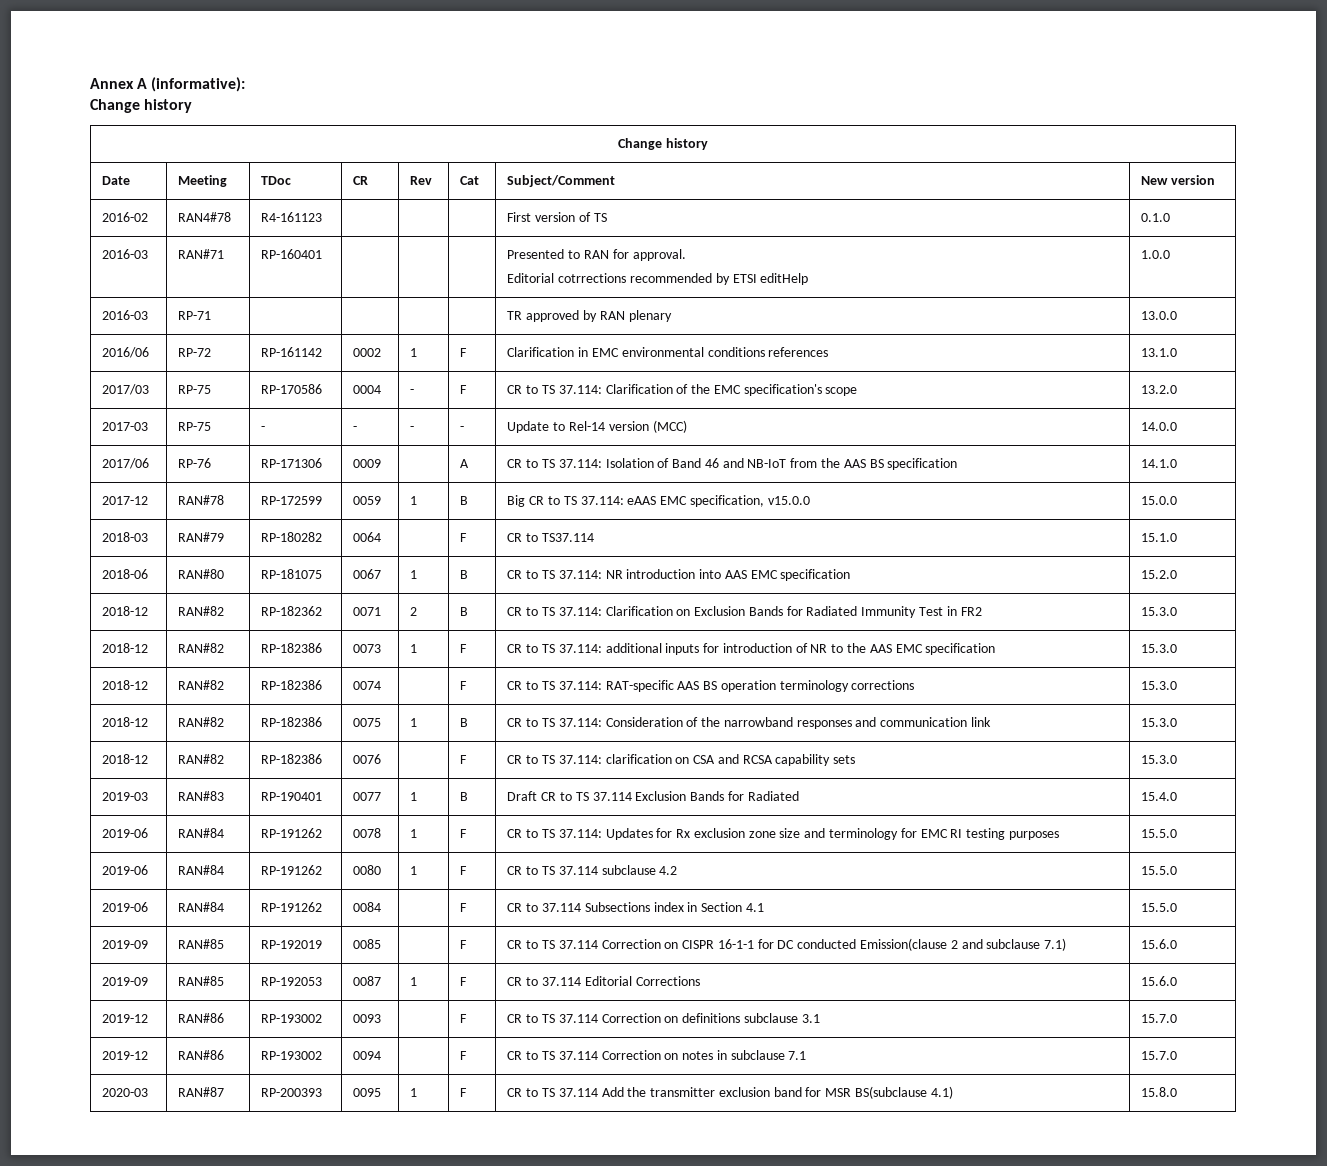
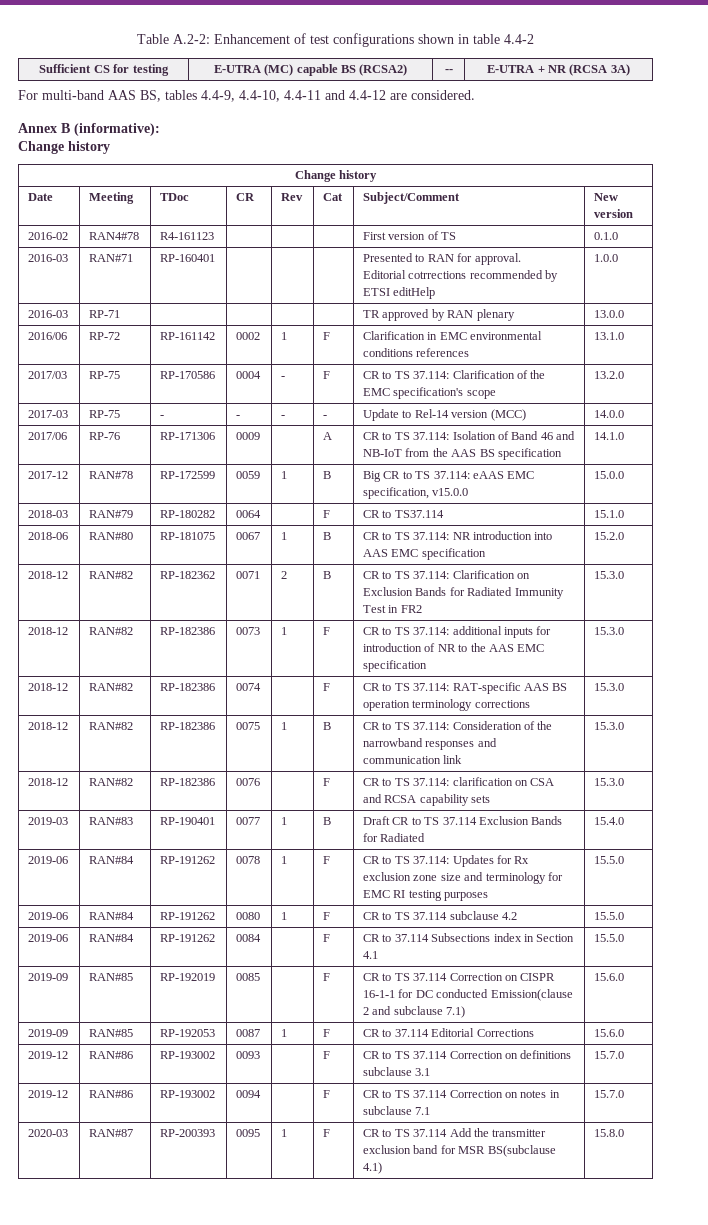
- Annex A (informative):
+ Table A.2-2: Enhancement of test configurations shown in table 4.4-2
+ Sufficient CS for testing | E-UTRA (MC) capable BS (RCSA2) | -- | E-UTRA + NR (RCSA 3A)
+ For multi-band AAS BS, tables 4.4-9, 4.4-10, 4.4-11 and 4.4-12 are considered.
+ Annex B (informative):

